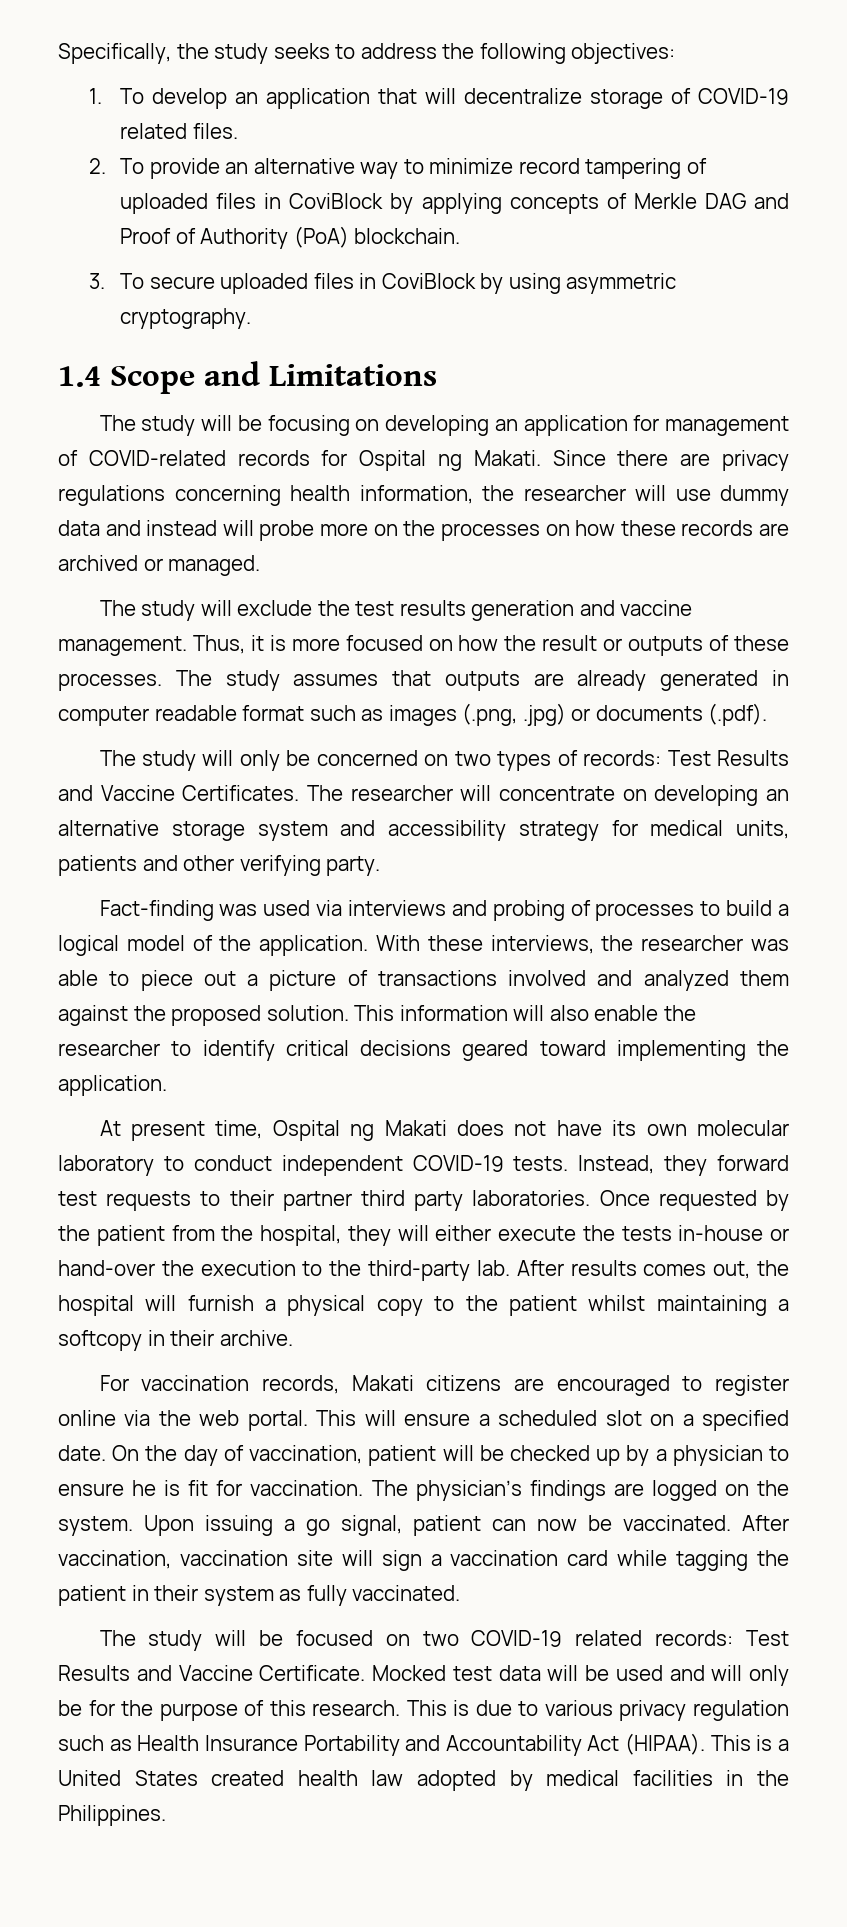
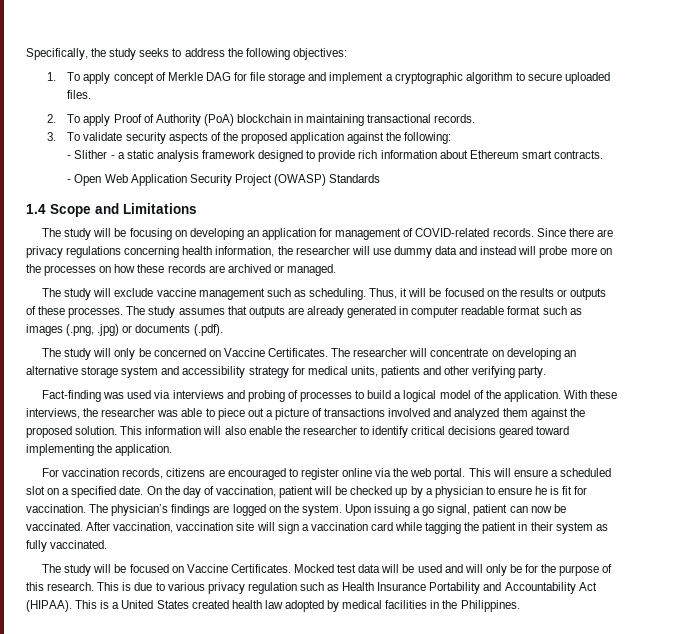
- 1. To develop an application that will decentralize storage of COVID-19 related files.
- 2. To provide an alternative way to minimize record tampering of uploaded files in CoviBlock by applying concepts of Merkle DAG and Proof of Authority (PoA) blockchain.
- 3. To secure uploaded files in CoviBlock by using asymmetric cryptography.
+ 1. To apply concept of Merkle DAG for file storage and implement a cryptographic algorithm to secure uploaded files.
+ 2. To apply Proof of Authority (PoA) blockchain in maintaining transactional records.
+ 3. To validate security aspects of the proposed application against the following:
+ - Slither - a static analysis framework designed to provide rich information about Ethereum smart contracts.
+ - Open Web Application Security Project (OWASP) Standards
- The study will be focusing on developing an application for management of COVID-related records for Ospital ng Makati.
+ The study will be focusing on developing an application for management of COVID-related records.
- The study will exclude the test results generation and vaccine management. Thus, it is more focused on how the result or outputs of these processes.
+ The study will exclude vaccine management such as scheduling. Thus, it will be focused on the results or outputs of these processes.
- The study will only be concerned on two types of records: Test Results and Vaccine Certificates.
+ The study will only be concerned on Vaccine Certificates.
- At present time, Ospital ng Makati does not have its own molecular laboratory to conduct independent COVID-19 tests. Instead, they forward test requests to their partner third party laboratories. Once requested by the patient from the hospital, they will either execute the tests in-house or hand-over the execution to the third-party lab. After results comes out, the hospital will furnish a physical copy to the patient whilst maintaining a softcopy in their archive.
- For vaccination records, Makati citizens are encouraged to register online via the web portal.
+ For vaccination records, citizens are encouraged to register online via the web portal.
- The study will be focused on two COVID-19 related records: Test Results and Vaccine Certificate.
+ The study will be focused on Vaccine Certificates.

